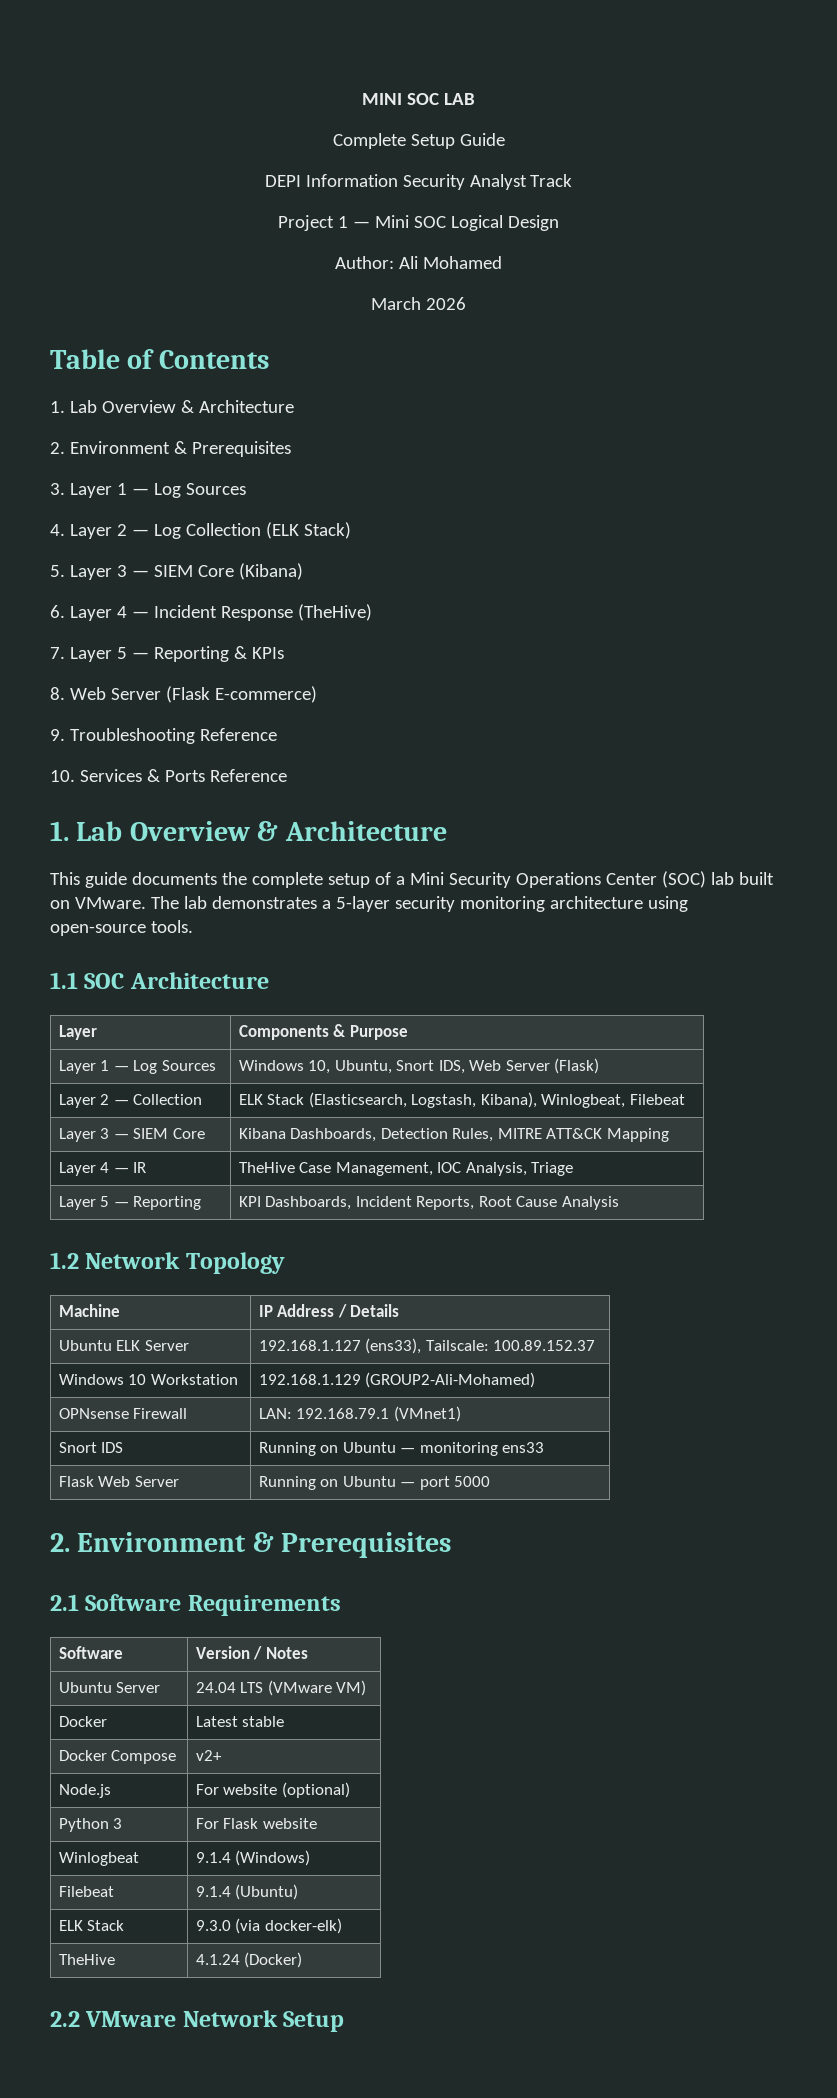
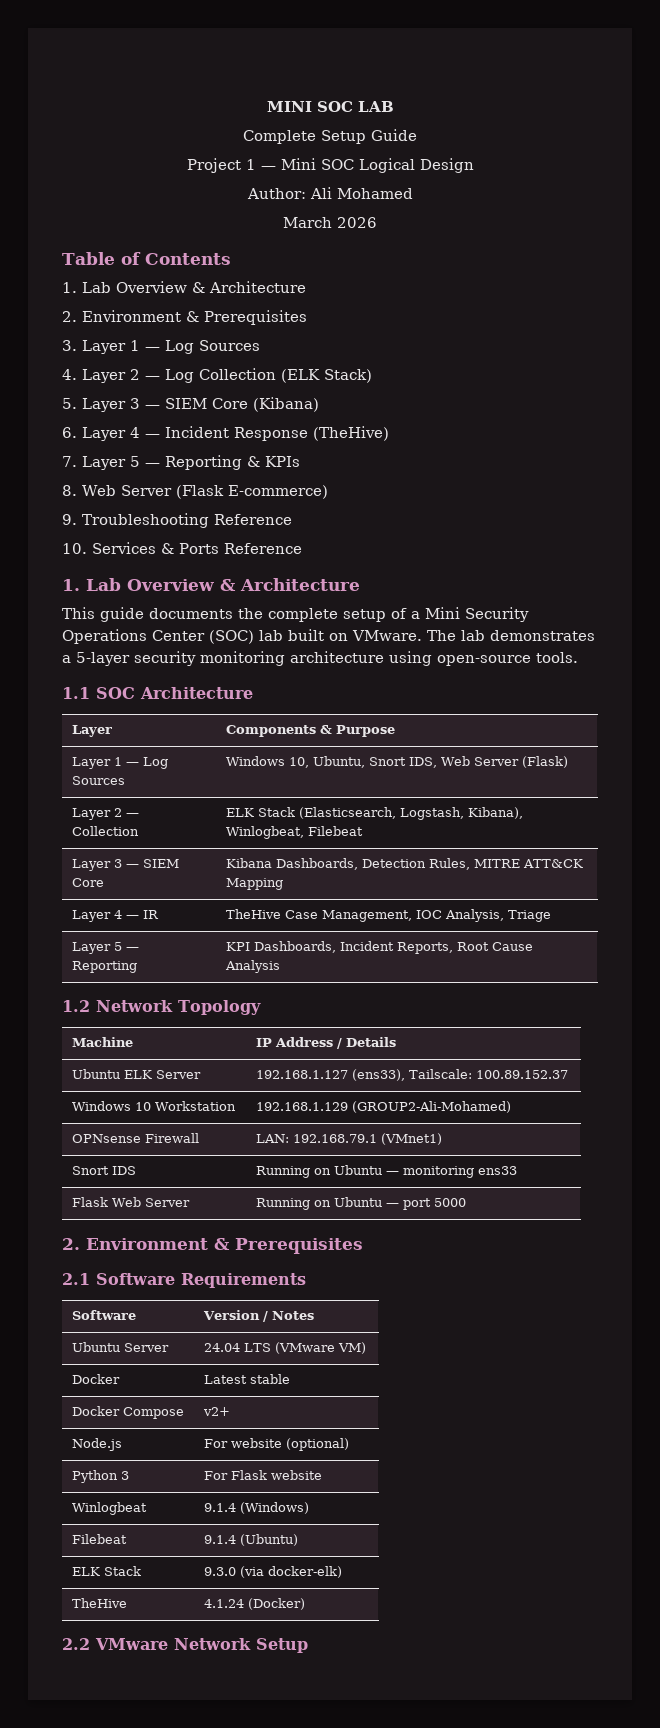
- DEPI Information Security Analyst Track

